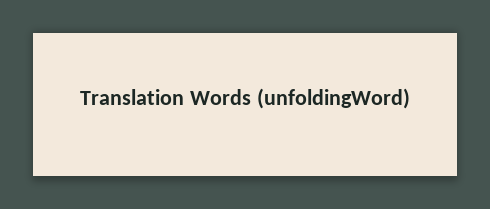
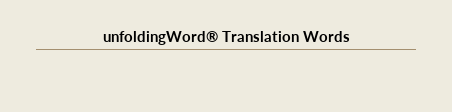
- Translation Words (unfoldingWord)
+ unfoldingWord® Translation Words

